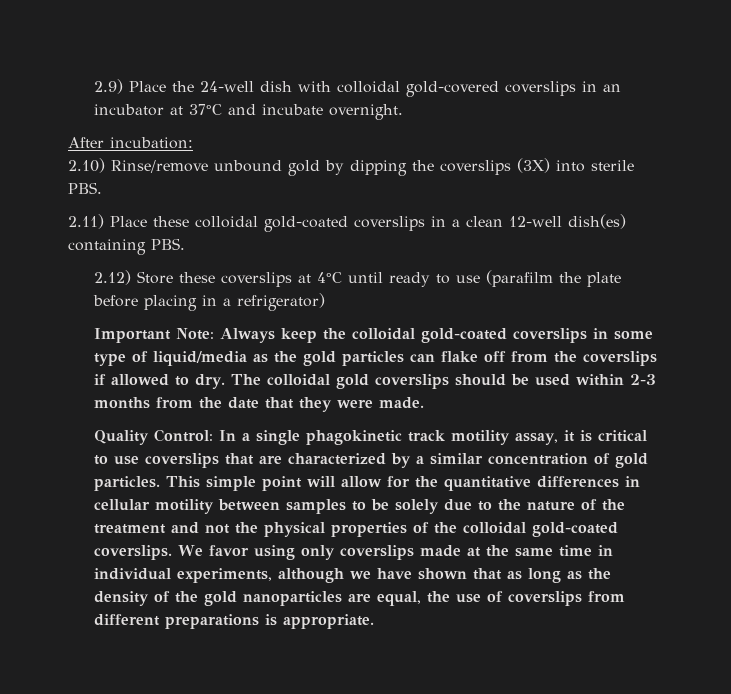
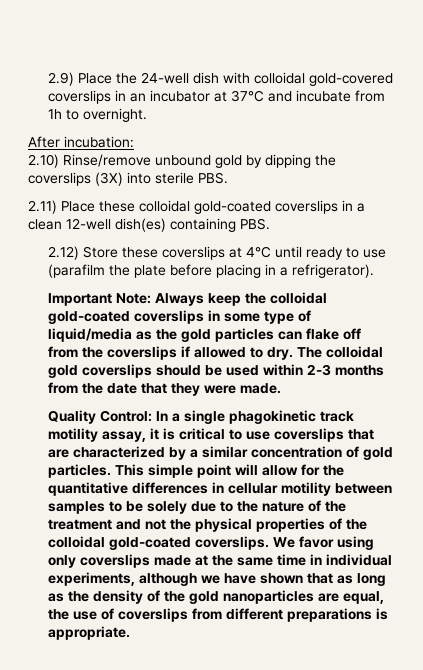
- 2.9) Place the 24-well dish with colloidal gold-covered coverslips in an incubator at 37°C and incubate overnight.
+ 2.9) Place the 24-well dish with colloidal gold-covered coverslips in an incubator at 37°C and incubate from 1h to overnight.
- 2.12) Store these coverslips at 4°C until ready to use (parafilm the plate before placing in a refrigerator)
+ 2.12) Store these coverslips at 4°C until ready to use (parafilm the plate before placing in a refrigerator).

